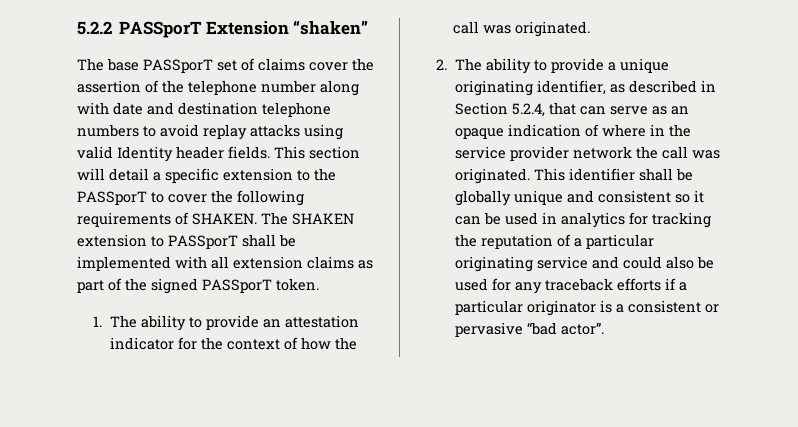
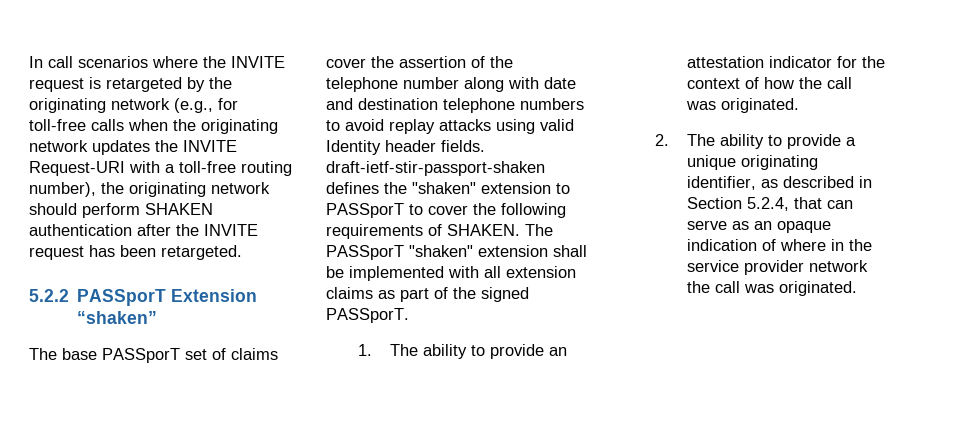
+ In call scenarios where the INVITE request is retargeted by the originating network (e.g., for toll-free calls when the originating network updates the INVITE Request-URI with a toll-free routing number), the originating network should perform SHAKEN authentication after the INVITE request has been retargeted.
- The base PASSporT set of claims cover the assertion of the telephone number along with date and destination telephone numbers to avoid replay attacks using valid Identity header fields. This section will detail a specific extension to the PASSporT to cover the following requirements of SHAKEN.
+ The base PASSporT set of claims cover the assertion of the telephone number along with date and destination telephone numbers to avoid replay attacks using valid Identity header fields. draft-ietf-stir-passport-shaken defines the "shaken" extension to PASSporT to cover the following requirements of SHAKEN.
- The SHAKEN extension to PASSporT shall be implemented with all extension claims as part of the signed PASSporT token.
+ The PASSporT "shaken" extension shall be implemented with all extension claims as part of the signed PASSporT.
- This identifier shall be globally unique and consistent so it can be used in analytics for tracking the reputation of a particular originating service and could also be used for any traceback efforts if a particular originator is a consistent or pervasive “bad actor”.

